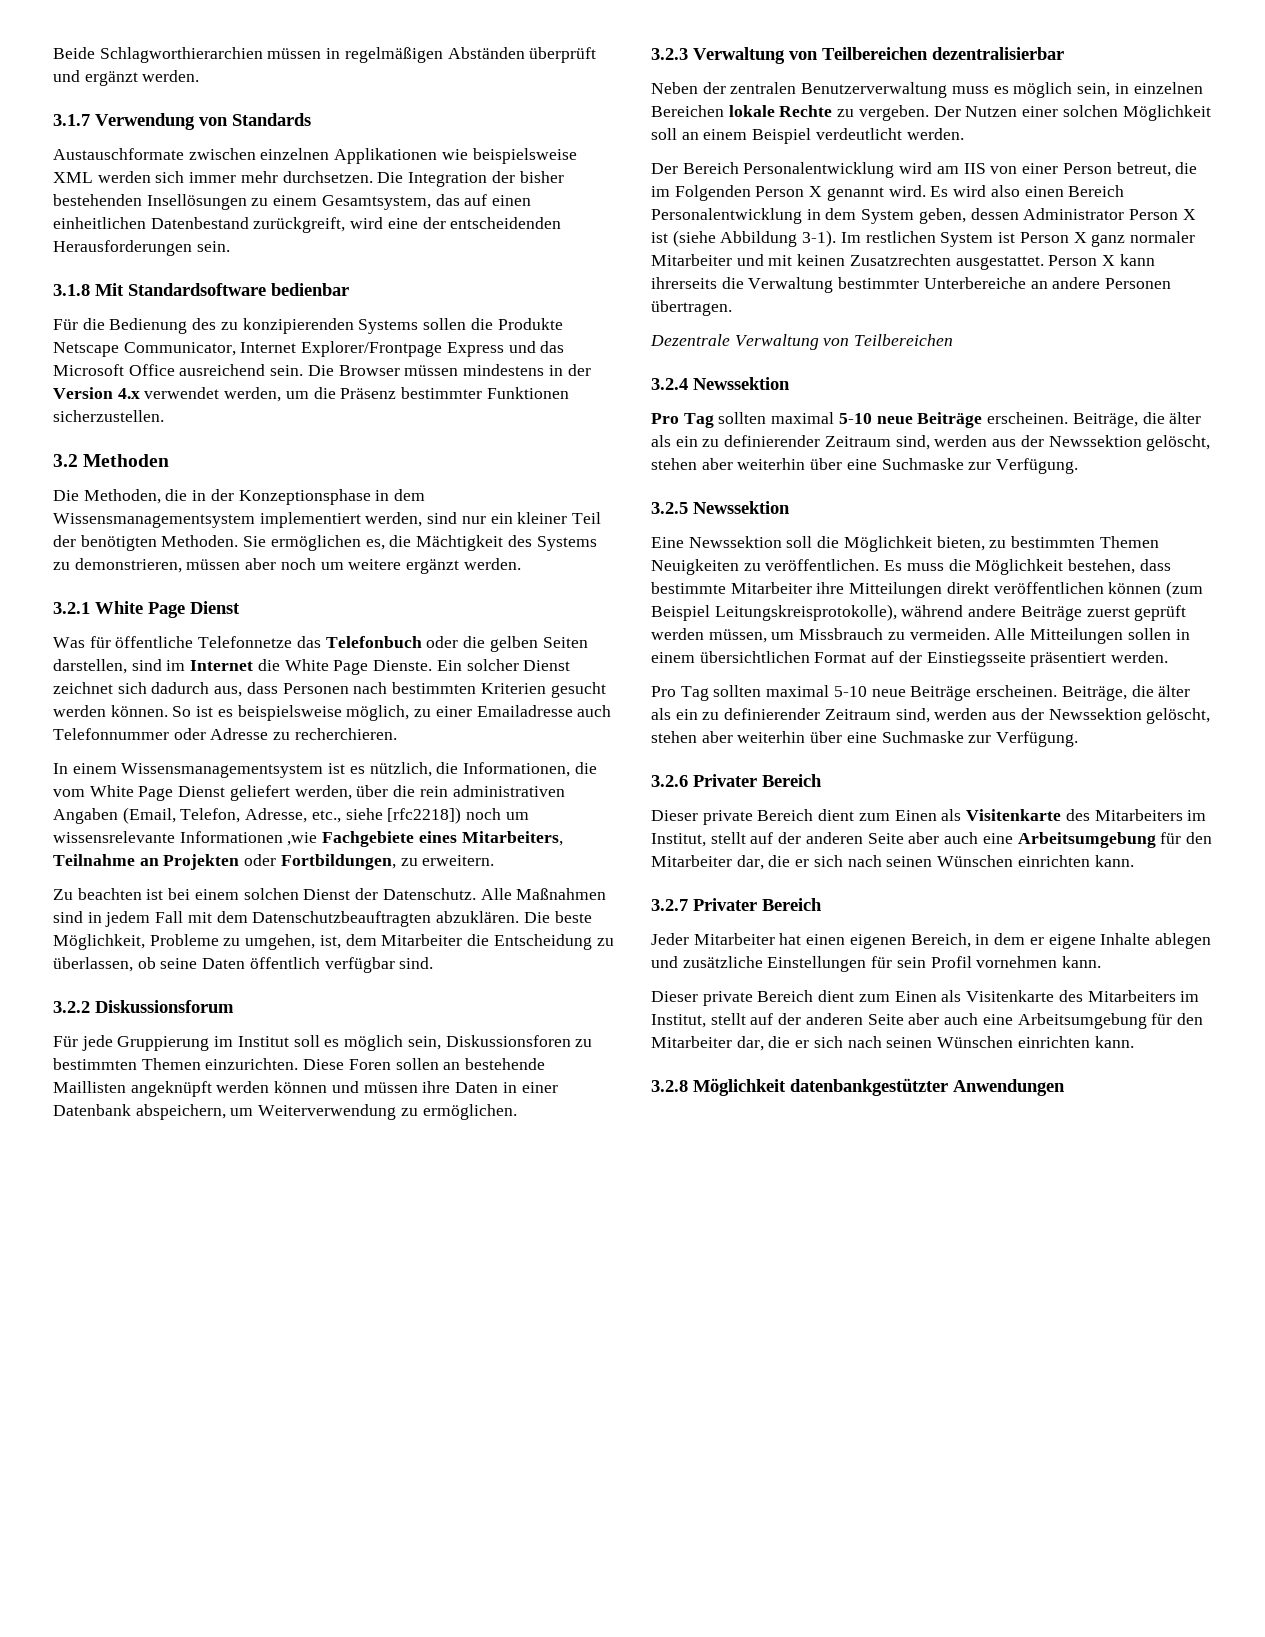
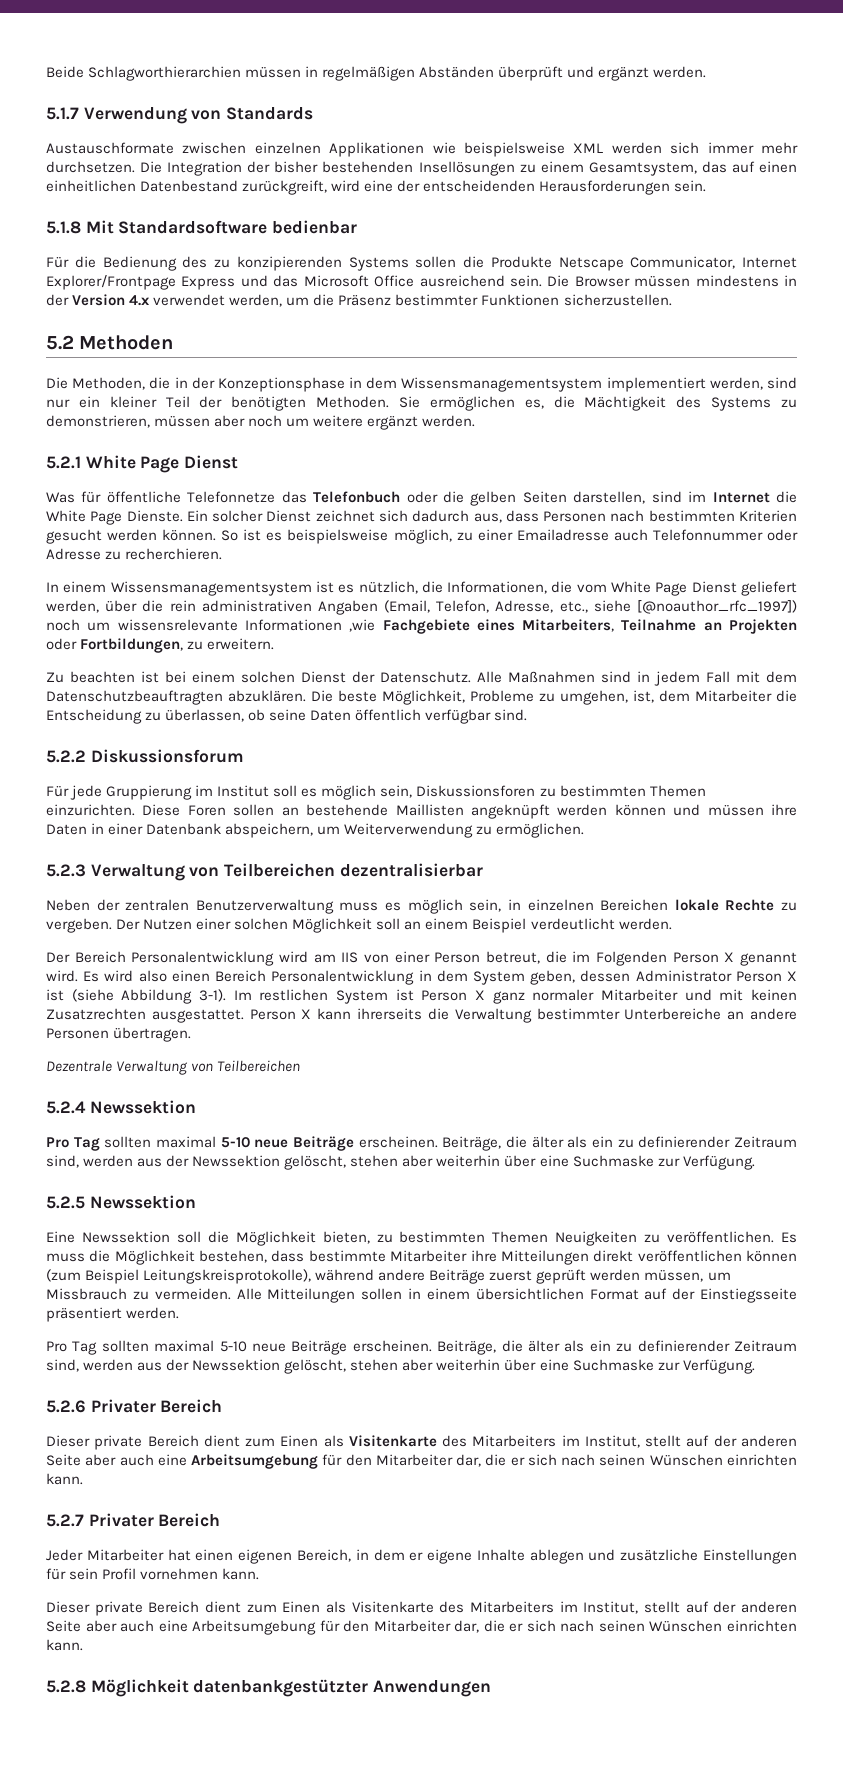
- 3.1.7 Verwendung von Standards
+ 5.1.7 Verwendung von Standards
- 3.1.8 Mit Standardsoftware bedienbar
+ 5.1.8 Mit Standardsoftware bedienbar
- 3.2 Methoden
+ 5.2 Methoden
- 3.2.1 White Page Dienst
+ 5.2.1 White Page Dienst
- In einem Wissensmanagementsystem ist es nützlich, die Informationen, die vom White Page Dienst geliefert werden, über die rein administrativen Angaben (Email, Telefon, Adresse, etc., siehe [rfc2218]) noch um wissensrelevante Informationen ,wie Fachgebiete eines Mitarbeiters, Teilnahme an Projekten oder Fortbildungen, zu erweitern.
+ In einem Wissensmanagementsystem ist es nützlich, die Informationen, die vom White Page Dienst geliefert werden, über die rein administrativen Angaben (Email, Telefon, Adresse, etc., siehe [@noauthor_rfc_1997]) noch um wissensrelevante Informationen ,wie Fachgebiete eines Mitarbeiters, Teilnahme an Projekten oder Fortbildungen, zu erweitern.
- 3.2.2 Diskussionsforum
+ 5.2.2 Diskussionsforum
- 3.2.3 Verwaltung von Teilbereichen dezentralisierbar
+ 5.2.3 Verwaltung von Teilbereichen dezentralisierbar
- 3.2.4 Newssektion
+ 5.2.4 Newssektion
- 3.2.5 Newssektion
+ 5.2.5 Newssektion
- 3.2.6 Privater Bereich
+ 5.2.6 Privater Bereich
- 3.2.7 Privater Bereich
+ 5.2.7 Privater Bereich
- 3.2.8 Möglichkeit datenbankgestützter Anwendungen
+ 5.2.8 Möglichkeit datenbankgestützter Anwendungen

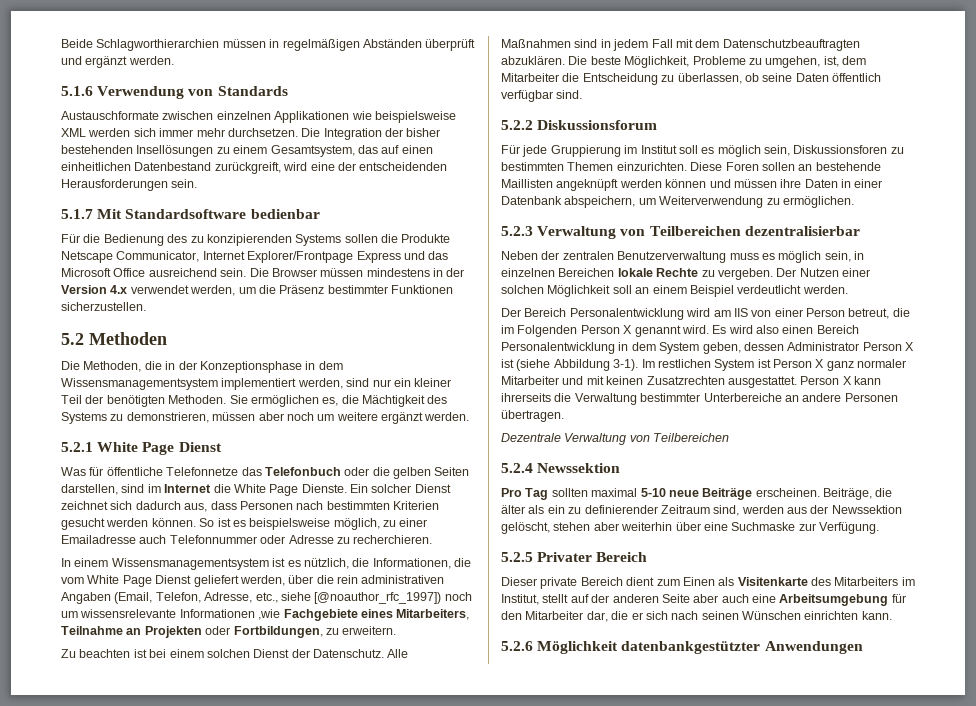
- 5.1.7 Verwendung von Standards
+ 5.1.6 Verwendung von Standards
- 5.1.8 Mit Standardsoftware bedienbar
+ 5.1.7 Mit Standardsoftware bedienbar
- 5.2.5 Newssektion
- Eine Newssektion soll die Möglichkeit bieten, zu bestimmten Themen Neuigkeiten zu veröffentlichen. Es muss die Möglichkeit bestehen, dass bestimmte Mitarbeiter ihre Mitteilungen direkt veröffentlichen können (zum Beispiel Leitungskreisprotokolle), während andere Beiträge zuerst geprüft werden müssen, um Missbrauch zu vermeiden. Alle Mitteilungen sollen in einem übersichtlichen Format auf der Einstiegsseite präsentiert werden.
- Pro Tag sollten maximal 5-10 neue Beiträge erscheinen. Beiträge, die älter als ein zu definierender Zeitraum sind, werden aus der Newssektion gelöscht, stehen aber weiterhin über eine Suchmaske zur Verfügung.
- 5.2.6 Privater Bereich
+ 5.2.5 Privater Bereich
- 5.2.7 Privater Bereich
- Jeder Mitarbeiter hat einen eigenen Bereich, in dem er eigene Inhalte ablegen und zusätzliche Einstellungen für sein Profil vornehmen kann.
- Dieser private Bereich dient zum Einen als Visitenkarte des Mitarbeiters im Institut, stellt auf der anderen Seite aber auch eine Arbeitsumgebung für den Mitarbeiter dar, die er sich nach seinen Wünschen einrichten kann.
- 5.2.8 Möglichkeit datenbankgestützter Anwendungen
+ 5.2.6 Möglichkeit datenbankgestützter Anwendungen

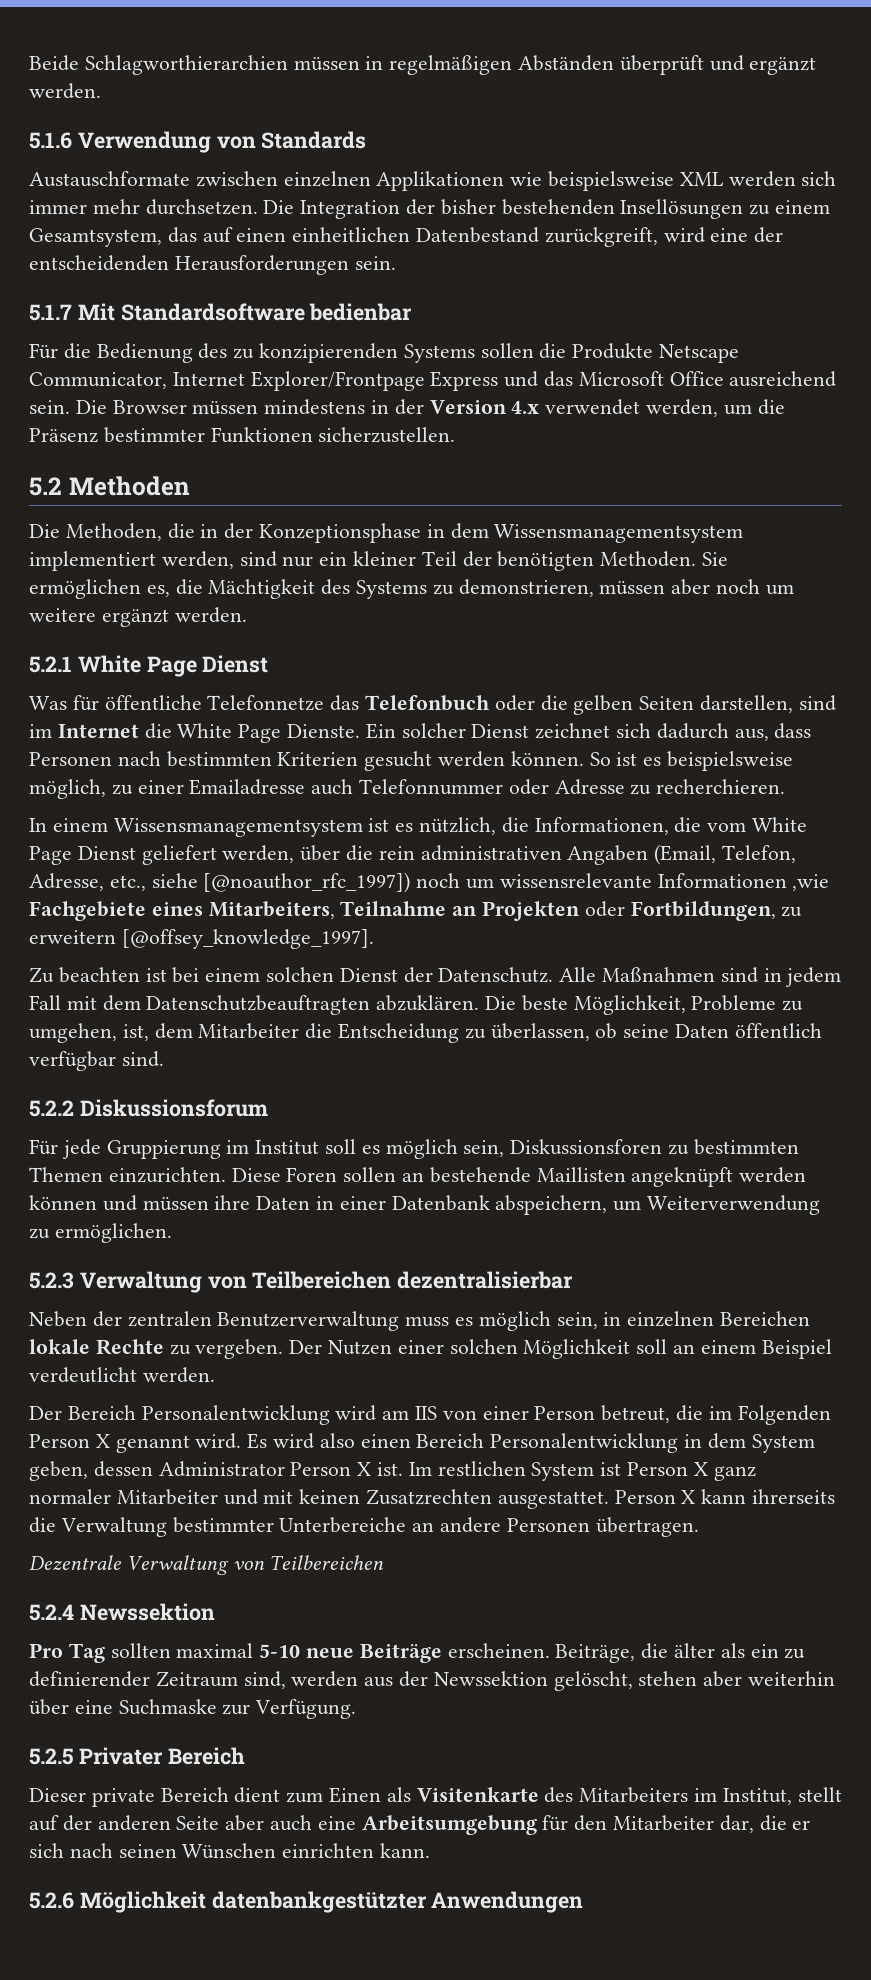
- In einem Wissensmanagementsystem ist es nützlich, die Informationen, die vom White Page Dienst geliefert werden, über die rein administrativen Angaben (Email, Telefon, Adresse, etc., siehe [@noauthor_rfc_1997]) noch um wissensrelevante Informationen ,wie Fachgebiete eines Mitarbeiters, Teilnahme an Projekten oder Fortbildungen, zu erweitern.
+ In einem Wissensmanagementsystem ist es nützlich, die Informationen, die vom White Page Dienst geliefert werden, über die rein administrativen Angaben (Email, Telefon, Adresse, etc., siehe [@noauthor_rfc_1997]) noch um wissensrelevante Informationen ,wie Fachgebiete eines Mitarbeiters, Teilnahme an Projekten oder Fortbildungen, zu erweitern [@offsey_knowledge_1997].
- Es wird also einen Bereich Personalentwicklung in dem System geben, dessen Administrator Person X ist (siehe Abbildung 3-1).
+ Es wird also einen Bereich Personalentwicklung in dem System geben, dessen Administrator Person X ist.

